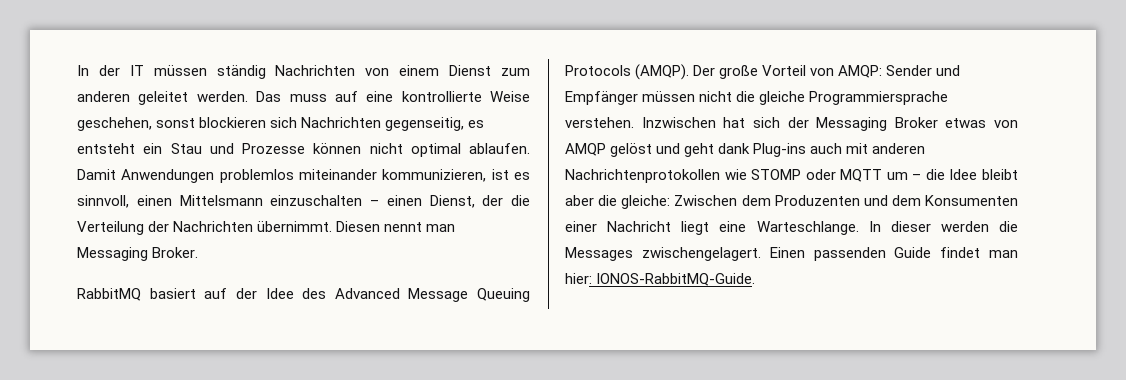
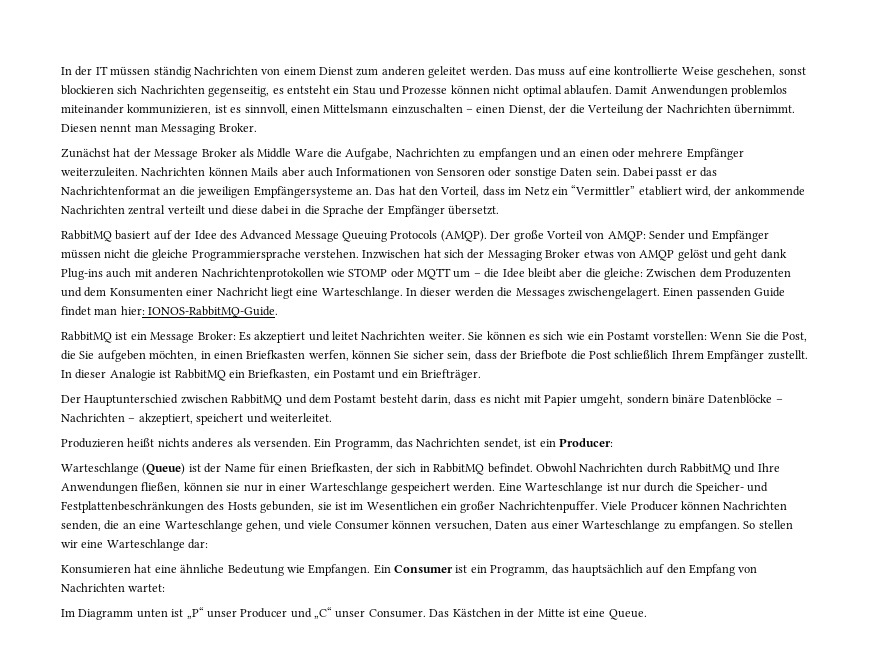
+ Zunächst hat der Message Broker als Middle Ware die Aufgabe, Nachrichten zu empfangen und an einen oder mehrere Empfänger weiterzuleiten. Nachrichten können Mails aber auch Informationen von Sensoren oder sonstige Daten sein. Dabei passt er das Nachrichtenformat an die jeweiligen Empfängersysteme an. Das hat den Vorteil, dass im Netz ein “Vermittler” etabliert wird, der ankommende Nachrichten zentral verteilt und diese dabei in die Sprache der Empfänger übersetzt.
+ RabbitMQ ist ein Message Broker: Es akzeptiert und leitet Nachrichten weiter. Sie können es sich wie ein Postamt vorstellen: Wenn Sie die Post, die Sie aufgeben möchten, in einen Briefkasten werfen, können Sie sicher sein, dass der Briefbote die Post schließlich Ihrem Empfänger zustellt. In dieser Analogie ist RabbitMQ ein Briefkasten, ein Postamt und ein Briefträger.
+ Der Hauptunterschied zwischen RabbitMQ und dem Postamt besteht darin, dass es nicht mit Papier umgeht, sondern binäre Datenblöcke – Nachrichten – akzeptiert, speichert und weiterleitet.
+ Produzieren heißt nichts anderes als versenden. Ein Programm, das Nachrichten sendet, ist ein Producer:
+ Warteschlange (Queue) ist der Name für einen Briefkasten, der sich in RabbitMQ befindet. Obwohl Nachrichten durch RabbitMQ und Ihre Anwendungen fließen, können sie nur in einer Warteschlange gespeichert werden. Eine Warteschlange ist nur durch die Speicher- und Festplattenbeschränkungen des Hosts gebunden, sie ist im Wesentlichen ein großer Nachrichtenpuffer. Viele Producer können Nachrichten senden, die an eine Warteschlange gehen, und viele Consumer können versuchen, Daten aus einer Warteschlange zu empfangen. So stellen wir eine Warteschlange dar:
+ Konsumieren hat eine ähnliche Bedeutung wie Empfangen. Ein Consumer ist ein Programm, das hauptsächlich auf den Empfang von Nachrichten wartet:
+ Im Diagramm unten ist „P“ unser Producer und „C“ unser Consumer. Das Kästchen in der Mitte ist eine Queue.

